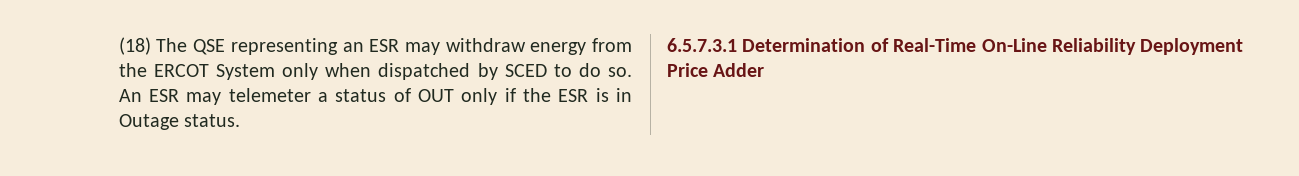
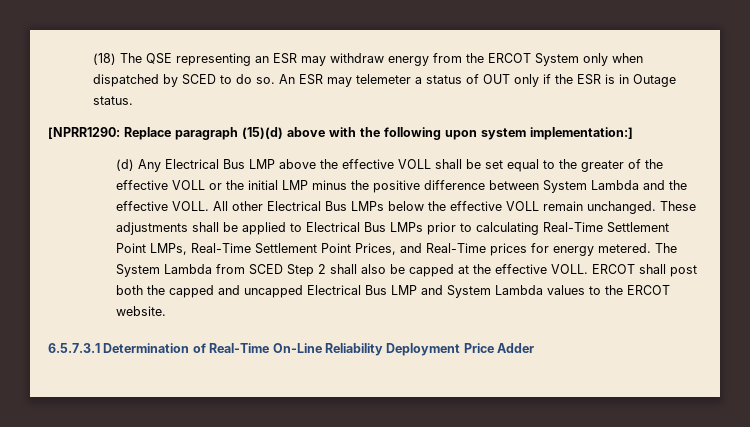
+ [NPRR1290: Replace paragraph (15)(d) above with the following upon system implementation:]
+ (d) Any Electrical Bus LMP above the effective VOLL shall be set equal to the greater of the effective VOLL or the initial LMP minus the positive difference between System Lambda and the effective VOLL. All other Electrical Bus LMPs below the effective VOLL remain unchanged. These adjustments shall be applied to Electrical Bus LMPs prior to calculating Real-Time Settlement Point LMPs, Real-Time Settlement Point Prices, and Real-Time prices for energy metered. The System Lambda from SCED Step 2 shall also be capped at the effective VOLL. ERCOT shall post both the capped and uncapped Electrical Bus LMP and System Lambda values to the ERCOT website.

